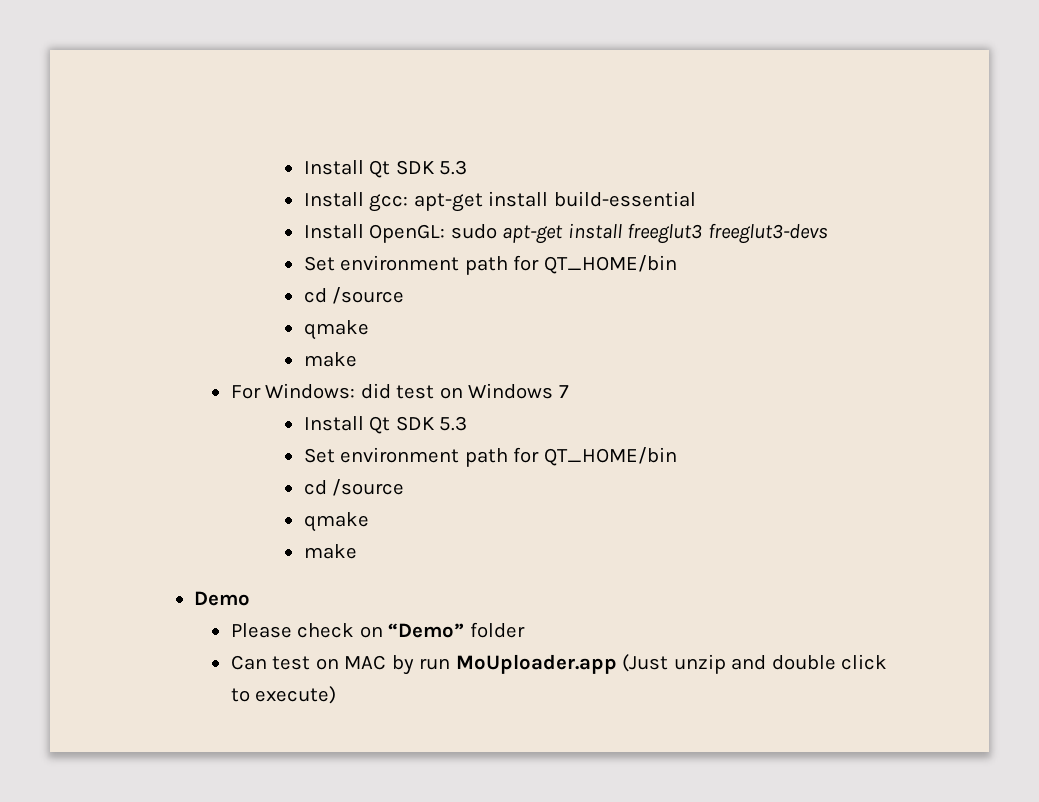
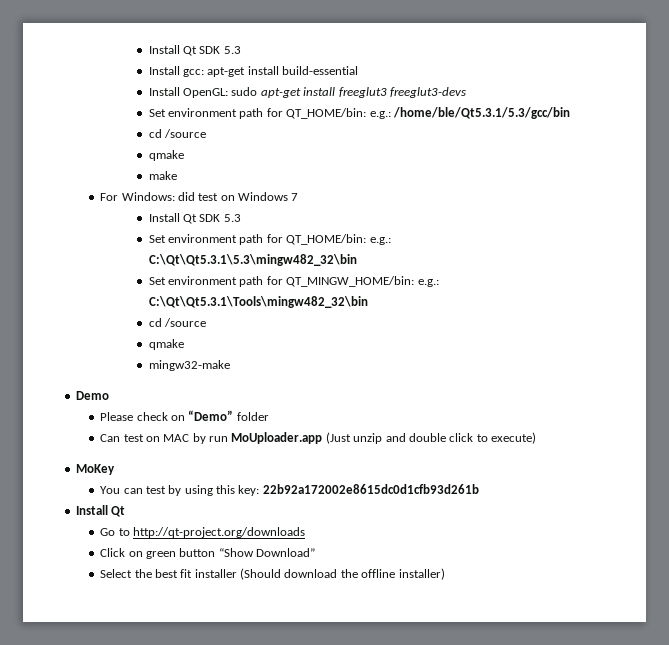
  Install OpenGL: sudo apt-get install freeglut3 freeglut3-devs
- Set environment path for QT_HOME/bin
+ Set environment path for QT_HOME/bin: e.g.: /home/ble/Qt5.3.1/5.3/gcc/bin
  For Windows: did test on Windows 7
  Install Qt SDK 5.3
- Set environment path for QT_HOME/bin
+ Set environment path for QT_HOME/bin: e.g.: C:\Qt\Qt5.3.1\5.3\mingw482_32\bin
+ Set environment path for QT_MINGW_HOME/bin: e.g.: C:\Qt\Qt5.3.1\Tools\mingw482_32\bin
  cd /source
  qmake
- make
+ mingw32-make
+ MoKey
+ You can test by using this key: 22b92a172002e8615dc0d1cfb93d261b
+ Install Qt
+ Go to http://qt-project.org/downloads
+ Click on green button “Show Download”
+ Select the best fit installer (Should download the offline installer)

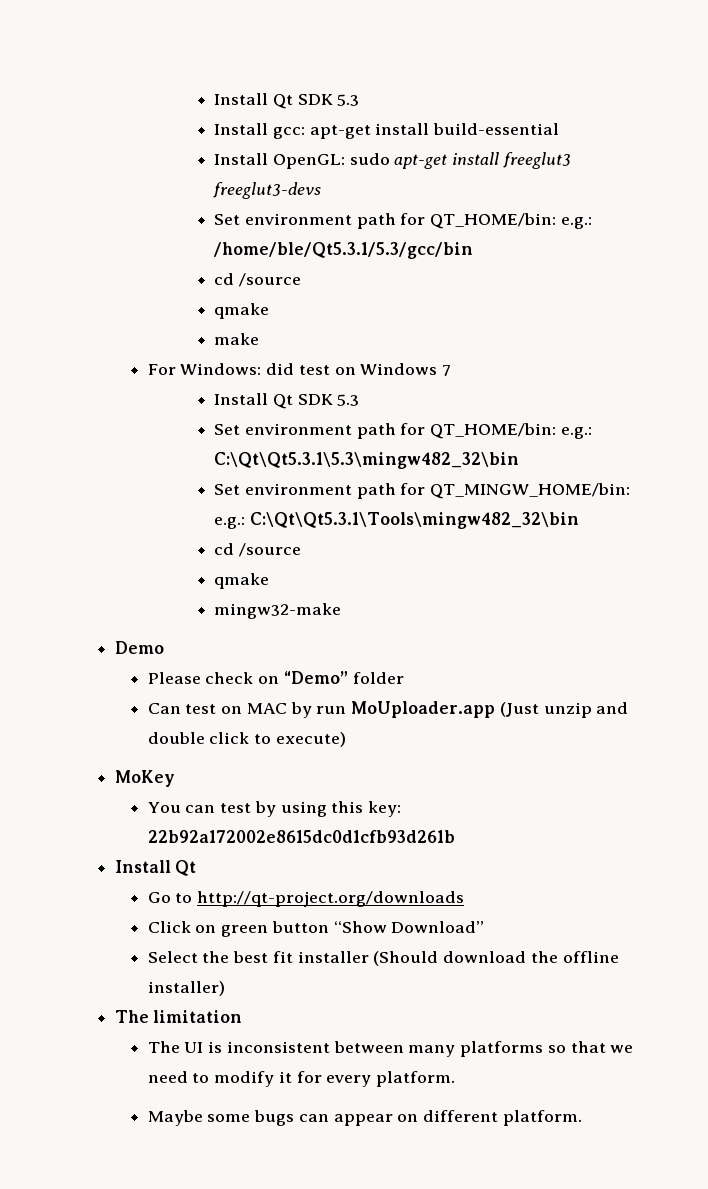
+ The limitation
+ The UI is inconsistent between many platforms so that we need to modify it for every platform.
+ Maybe some bugs can appear on different platform.

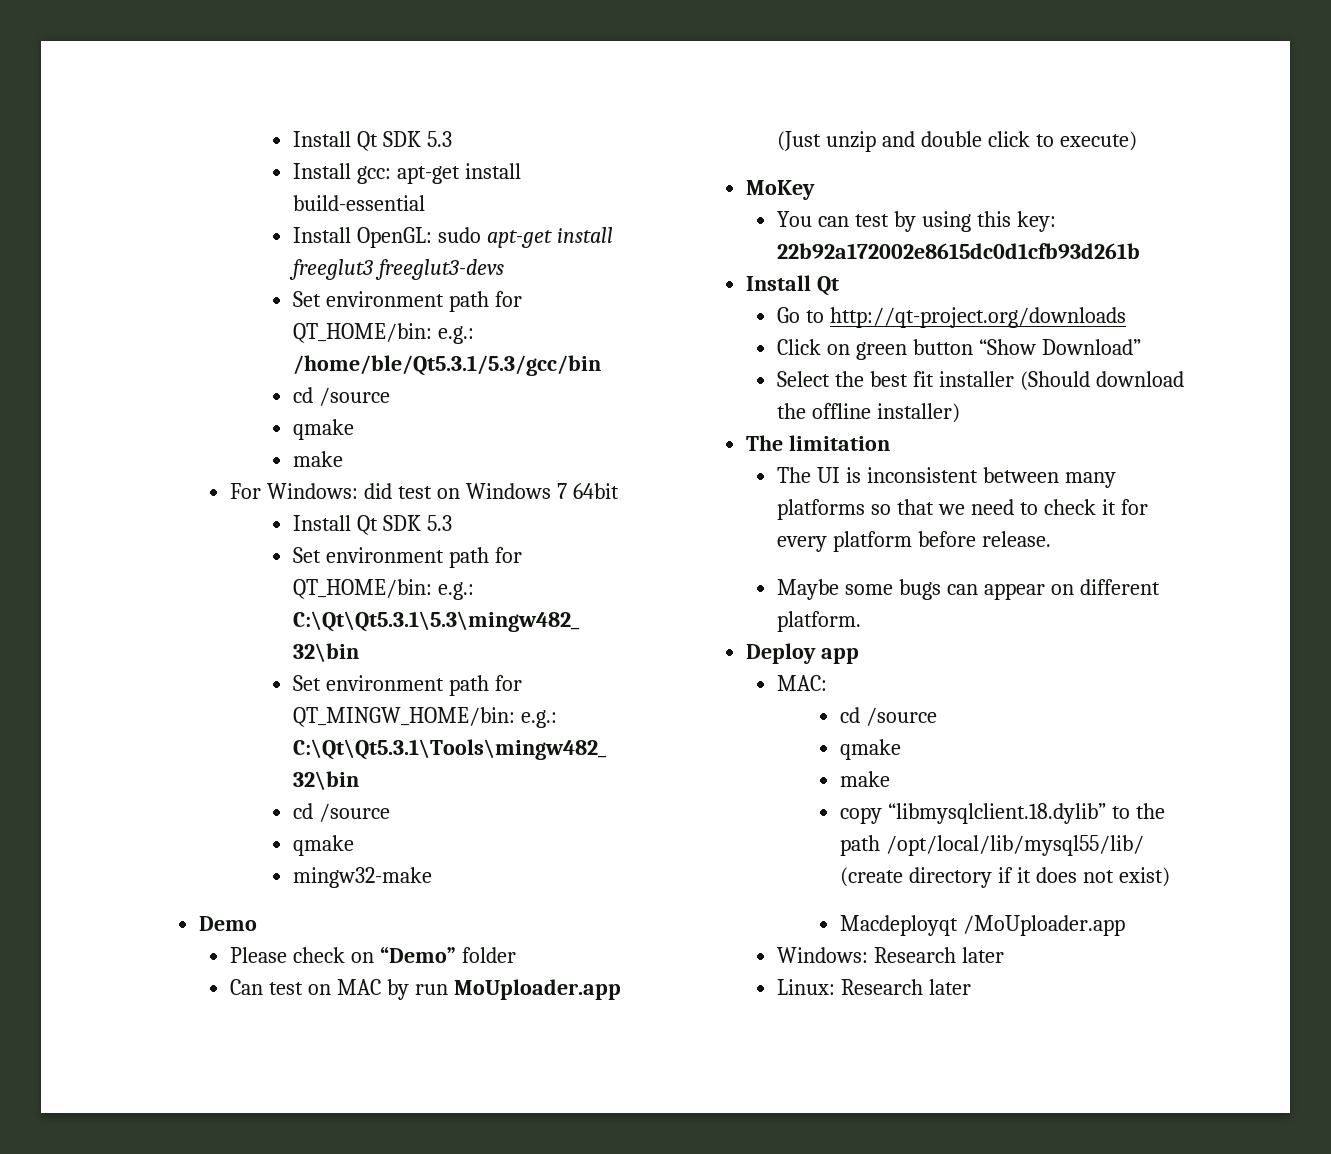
- For Windows: did test on Windows 7
+ For Windows: did test on Windows 7 64bit
- The UI is inconsistent between many platforms so that we need to modify it for every platform.
+ The UI is inconsistent between many platforms so that we need to check it for every platform before release.
+ Deploy app
+ MAC:
+ cd /source
+ qmake
+ make
+ copy “libmysqlclient.18.dylib” to the path /opt/local/lib/mysql55/lib/ (create directory if it does not exist)
+ Macdeployqt /MoUploader.app
+ Windows: Research later
+ Linux: Research later

